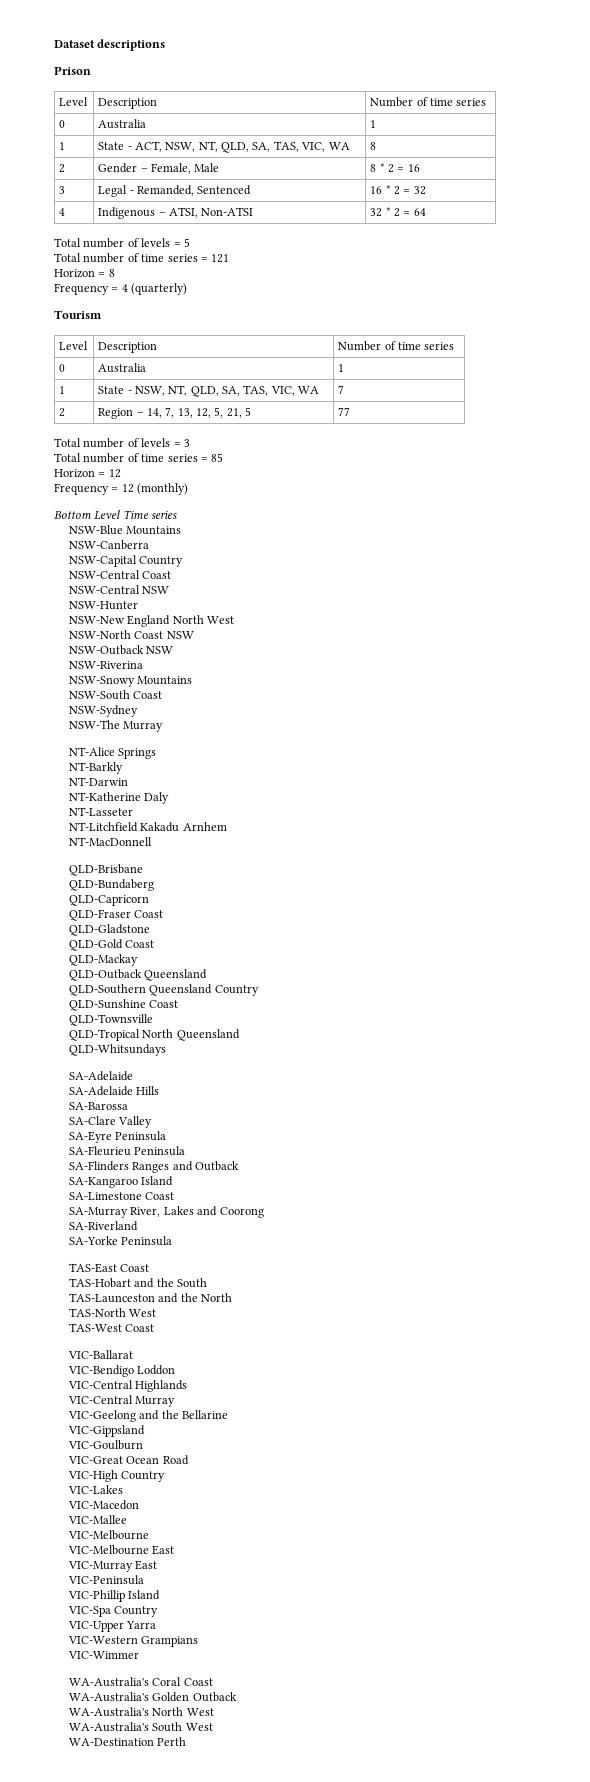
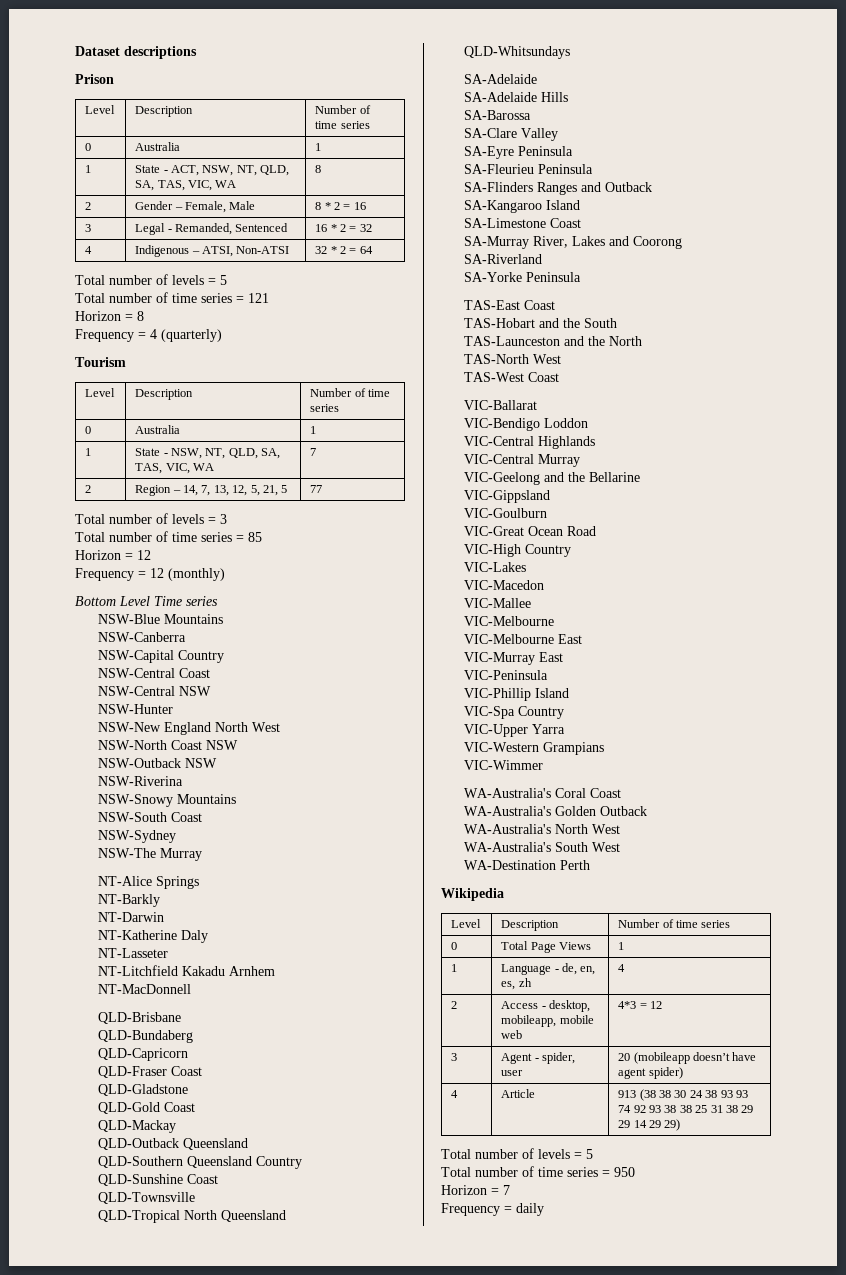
+ Wikipedia
+ Level | Description | Number of time series
+ 0 | Total Page Views | 1
+ 1 | Language - de, en, es, zh | 4
+ 2 | Access - desktop, mobileapp, mobile web | 4*3 = 12
+ 3 | Agent - spider, user | 20 (mobileapp doesn’t have agent spider)
+ 4 | Article | 913 (38 38 30 24 38 93 93 74 92 93 38 38 25 31 38 29 29 14 29 29)
+ Total number of levels = 5
+ Total number of time series = 950
+ Horizon = 7
+ Frequency = daily

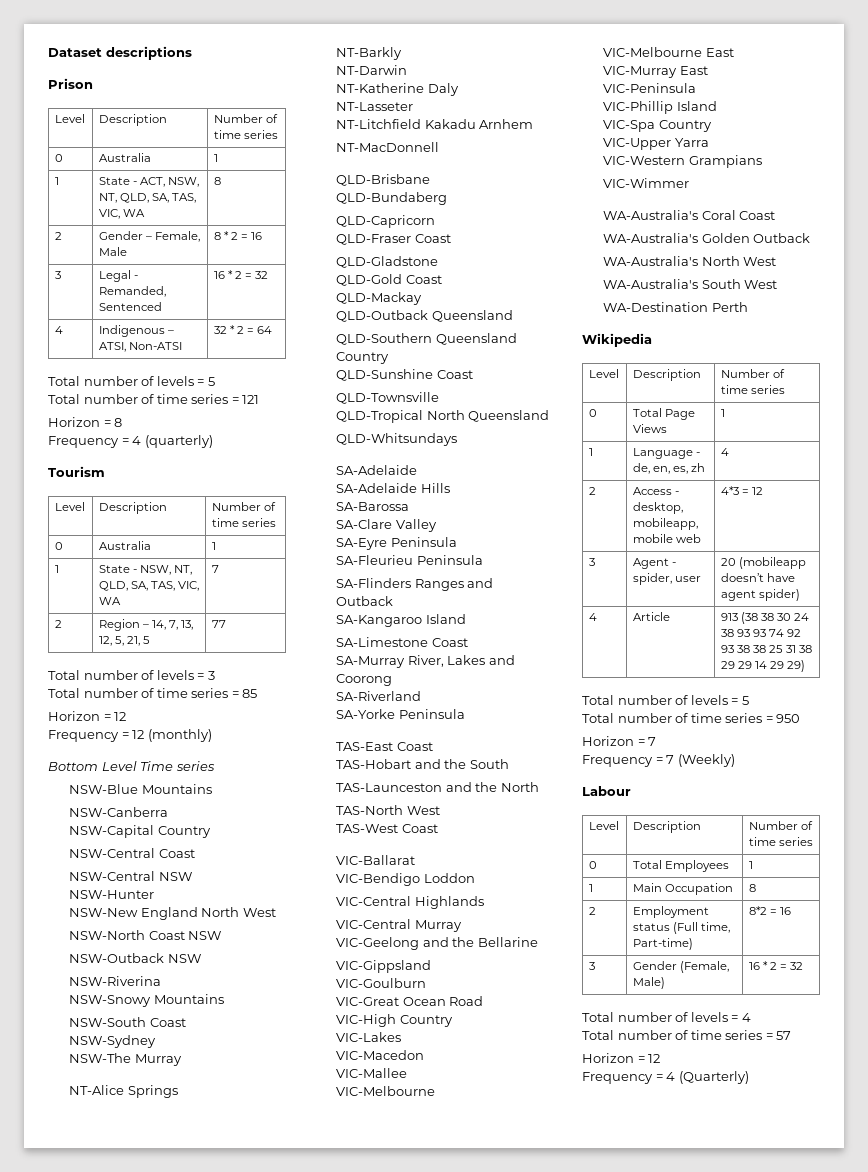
- Frequency = daily
+ Frequency = 7 (Weekly)
+ Labour
+ Level | Description | Number of time series
+ 0 | Total Employees | 1
+ 1 | Main Occupation | 8
+ 2 | Employment status (Full time, Part-time) | 8*2 = 16
+ 3 | Gender (Female, Male) | 16 * 2 = 32
+ Total number of levels = 4
+ Total number of time series = 57
+ Horizon = 12
+ Frequency = 4 (Quarterly)

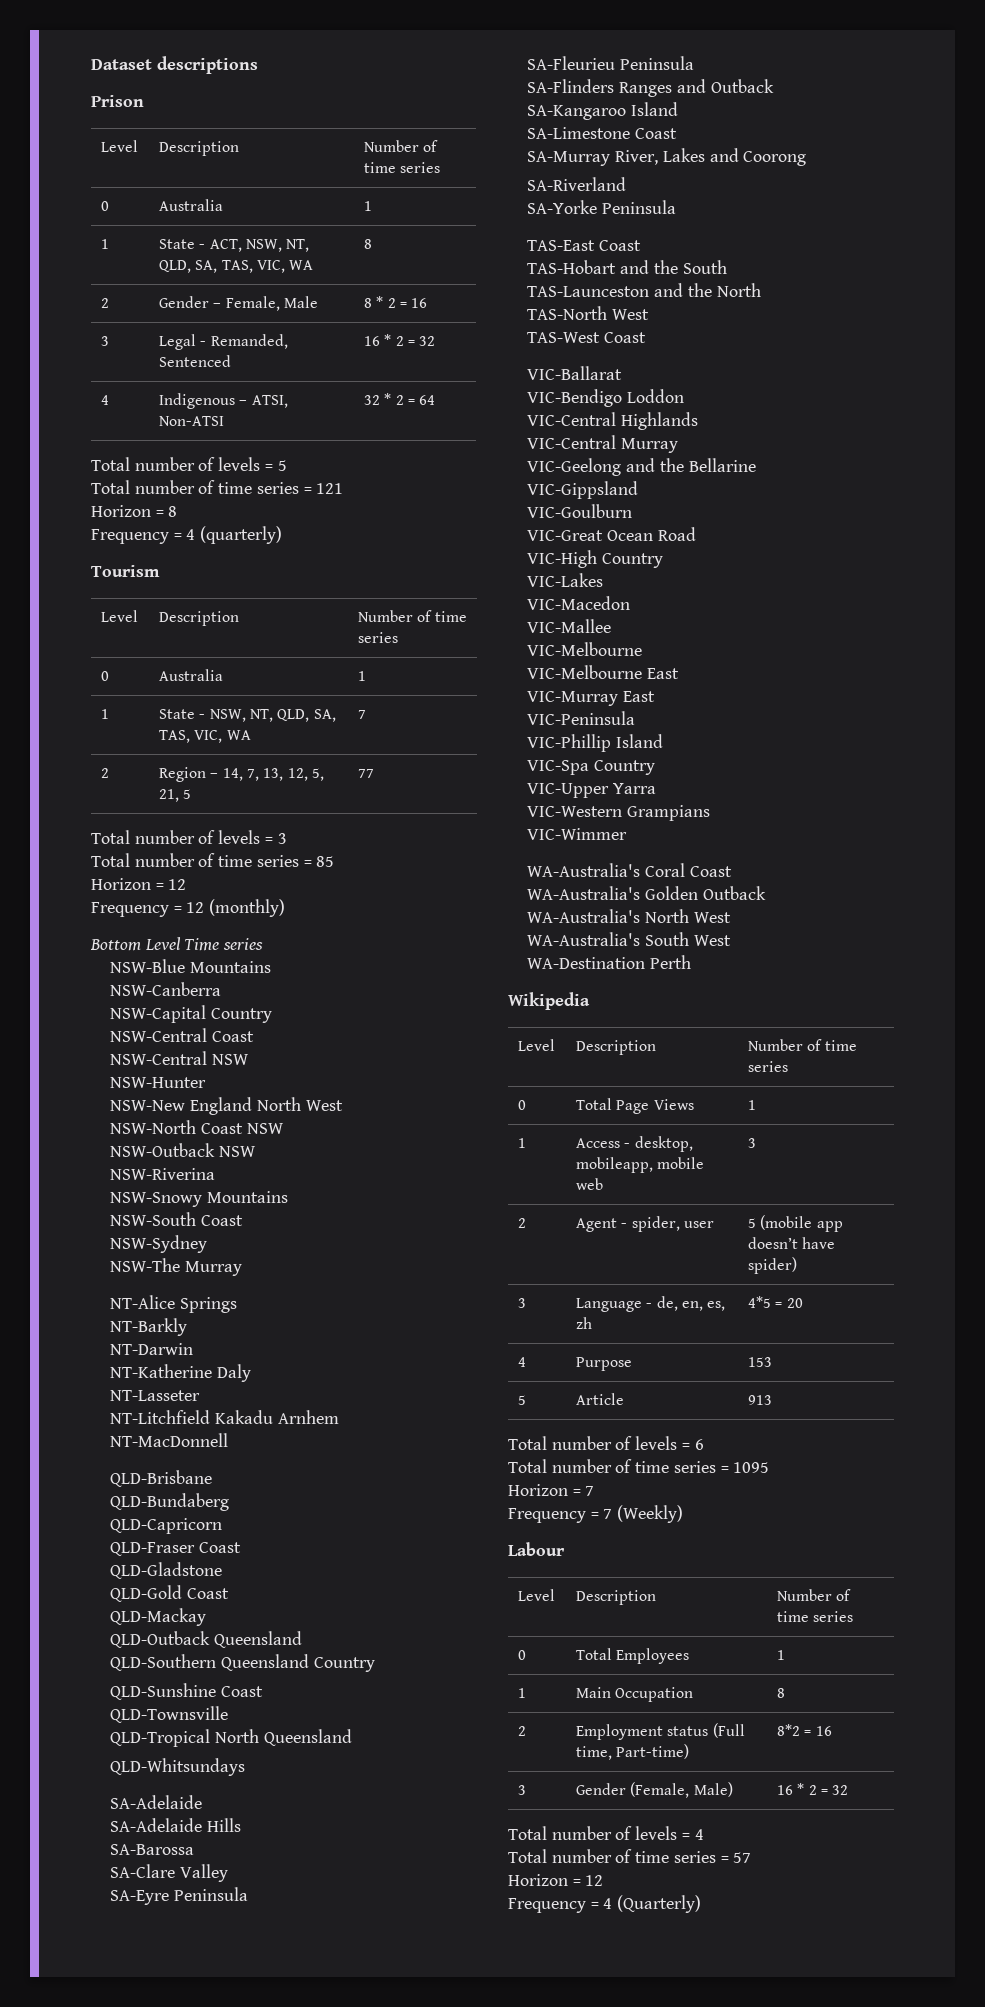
- 1 | Language - de, en, es, zh | 4
- 2 | Access - desktop, mobileapp, mobile web | 4*3 = 12
- 3 | Agent - spider, user | 20 (mobileapp doesn’t have agent spider)
- 4 | Article | 913 (38 38 30 24 38 93 93 74 92 93 38 38 25 31 38 29 29 14 29 29)
- Total number of levels = 5
- Total number of time series = 950
+ 1 | Access - desktop, mobileapp, mobile web | 3
+ 2 | Agent - spider, user | 5 (mobile app doesn’t have spider)
+ 3 | Language - de, en, es, zh | 4*5 = 20
+ 4 | Purpose | 153
+ 5 | Article | 913
+ Total number of levels = 6
+ Total number of time series = 1095

